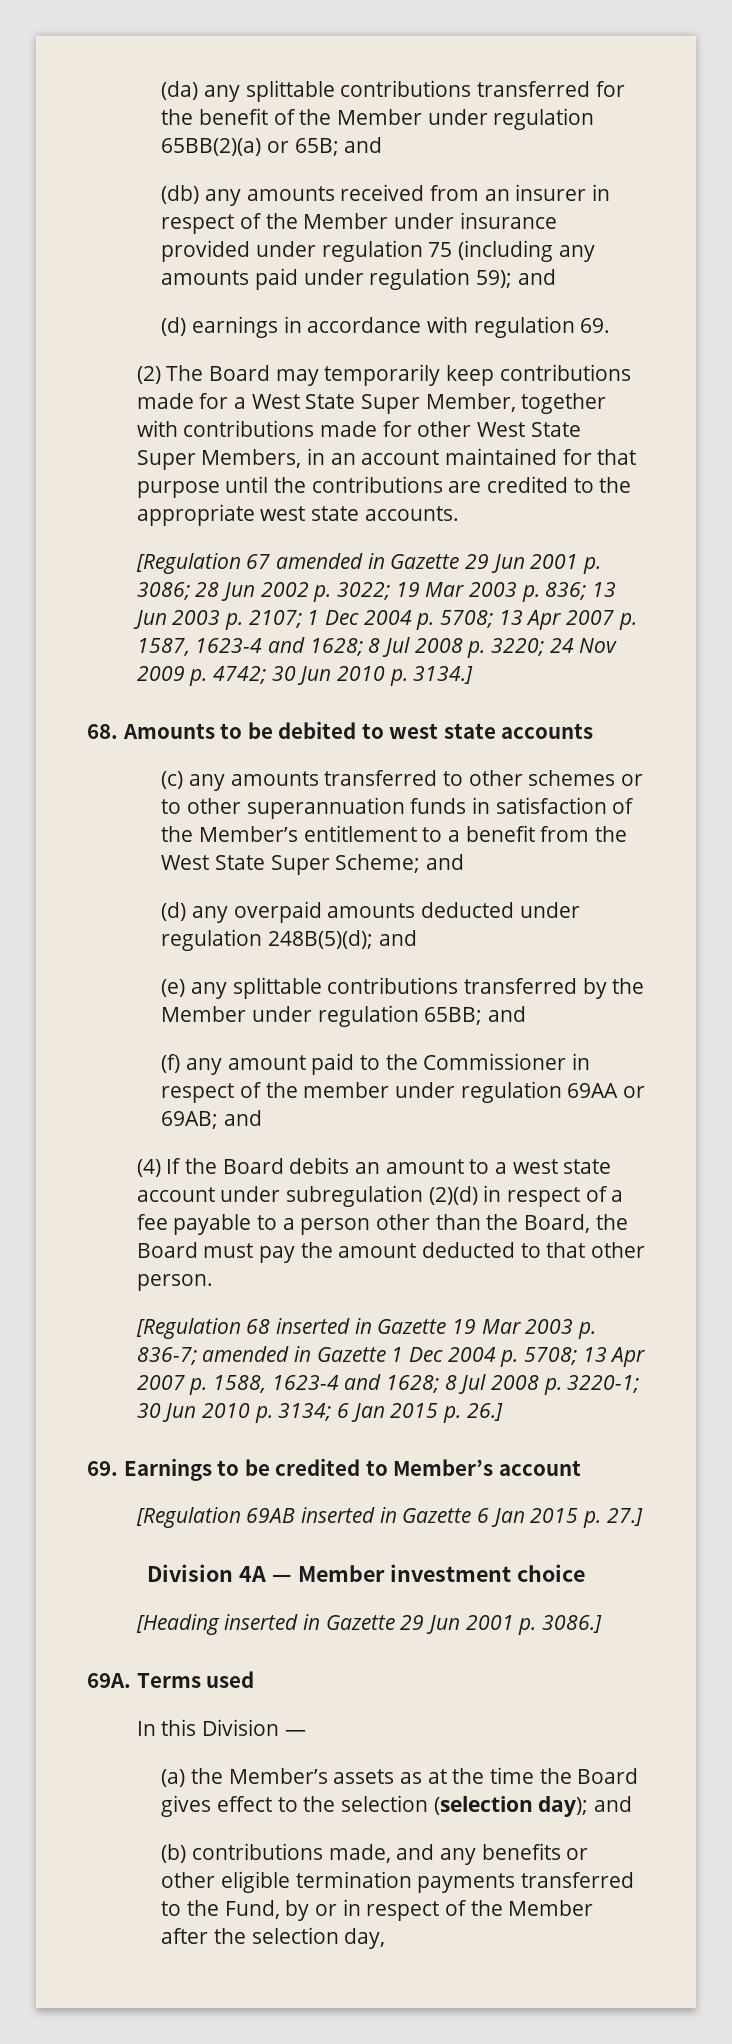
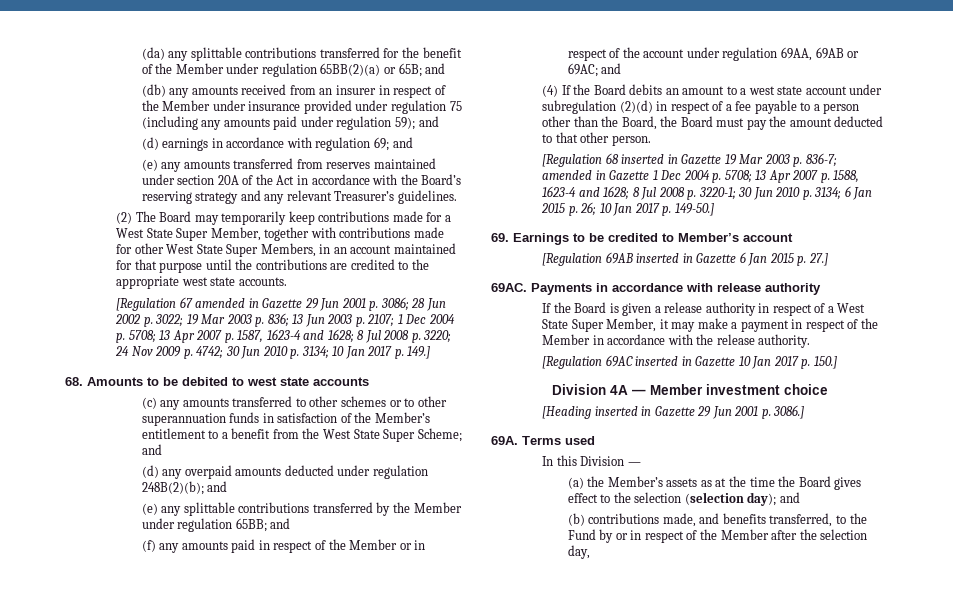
- (d) earnings in accordance with regulation 69.
+ (d) earnings in accordance with regulation 69; and
+ (e) any amounts transferred from reserves maintained under section 20A of the Act in accordance with the Board’s reserving strategy and any relevant Treasurer’s guidelines.
- [Regulation 67 amended in Gazette 29 Jun 2001 p. 3086; 28 Jun 2002 p. 3022; 19 Mar 2003 p. 836; 13 Jun 2003 p. 2107; 1 Dec 2004 p. 5708; 13 Apr 2007 p. 1587, 1623-4 and 1628; 8 Jul 2008 p. 3220; 24 Nov 2009 p. 4742; 30 Jun 2010 p. 3134.]
+ [Regulation 67 amended in Gazette 29 Jun 2001 p. 3086; 28 Jun 2002 p. 3022; 19 Mar 2003 p. 836; 13 Jun 2003 p. 2107; 1 Dec 2004 p. 5708; 13 Apr 2007 p. 1587, 1623-4 and 1628; 8 Jul 2008 p. 3220; 24 Nov 2009 p. 4742; 30 Jun 2010 p. 3134; 10 Jan 2017 p. 149.]
- (d) any overpaid amounts deducted under regulation 248B(5)(d); and
+ (d) any overpaid amounts deducted under regulation 248B(2)(b); and
- (f) any amount paid to the Commissioner in respect of the member under regulation 69AA or 69AB; and
+ (f) any amounts paid in respect of the Member or in respect of the account under regulation 69AA, 69AB or 69AC; and
- [Regulation 68 inserted in Gazette 19 Mar 2003 p. 836-7; amended in Gazette 1 Dec 2004 p. 5708; 13 Apr 2007 p. 1588, 1623-4 and 1628; 8 Jul 2008 p. 3220-1; 30 Jun 2010 p. 3134; 6 Jan 2015 p. 26.]
+ [Regulation 68 inserted in Gazette 19 Mar 2003 p. 836-7; amended in Gazette 1 Dec 2004 p. 5708; 13 Apr 2007 p. 1588, 1623-4 and 1628; 8 Jul 2008 p. 3220-1; 30 Jun 2010 p. 3134; 6 Jan 2015 p. 26; 10 Jan 2017 p. 149-50.]
+ 69AC. Payments in accordance with release authority
+ If the Board is given a release authority in respect of a West State Super Member, it may make a payment in respect of the Member in accordance with the release authority.
+ [Regulation 69AC inserted in Gazette 10 Jan 2017 p. 150.]
- (b) contributions made, and any benefits or other eligible termination payments transferred to the Fund, by or in respect of the Member after the selection day,
+ (b) contributions made, and benefits transferred, to the Fund by or in respect of the Member after the selection day,

